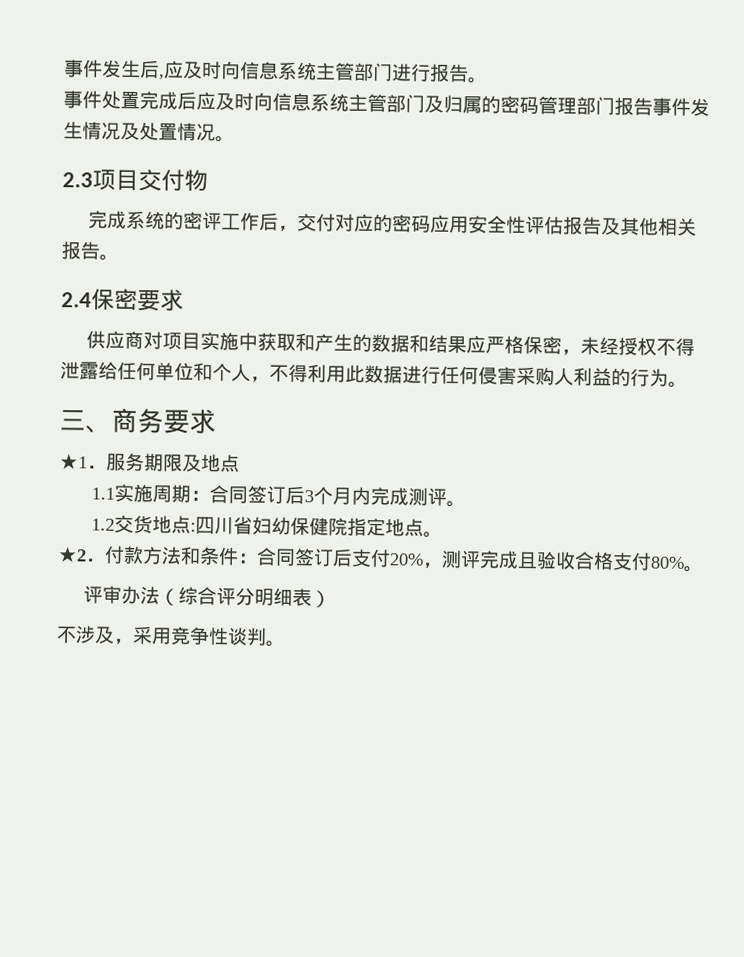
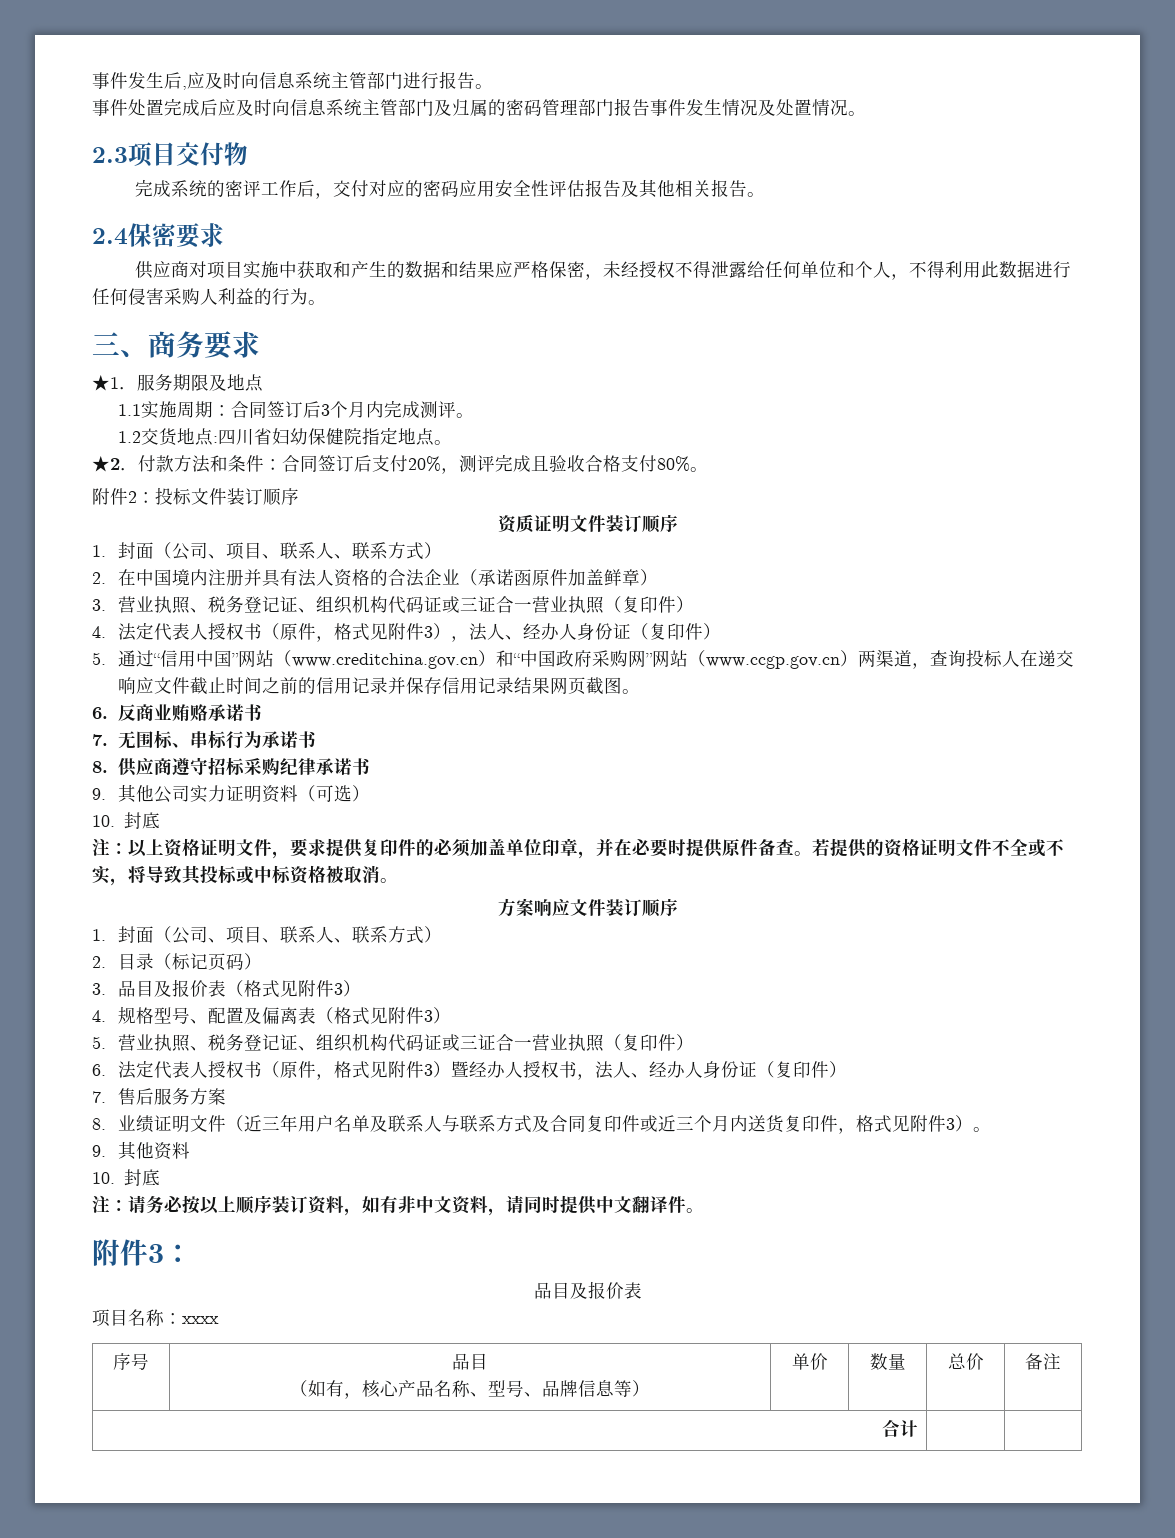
- 评审办法（综合评分明细表）
- 不涉及，采用竞争性谈判。
+ 附件2：投标文件装订顺序
+ 资质证明文件装订顺序
+ 1.封面（公司、项目、联系人、联系方式）
+ 2.在中国境内注册并具有法人资格的合法企业（承诺函原件加盖鲜章）
+ 3.营业执照、税务登记证、组织机构代码证或三证合一营业执照（复印件）
+ 4.法定代表人授权书（原件，格式见附件3），法人、经办人身份证（复印件）
+ 5.通过“信用中国”网站（www.creditchina.gov.cn）和“中国政府采购网”网站（www.ccgp.gov.cn）两渠道，查询投标人在递交响应文件截止时间之前的信用记录并保存信用记录结果网页截图。
+ 6.反商业贿赂承诺书
+ 7.无围标、串标行为承诺书
+ 8.供应商遵守招标采购纪律承诺书
+ 9.其他公司实力证明资料（可选）
+ 10.封底
+ 注：以上资格证明文件，要求提供复印件的必须加盖单位印章，并在必要时提供原件备查。若提供的资格证明文件不全或不实，将导致其投标或中标资格被取消。
+ 方案响应文件装订顺序
+ 1.封面（公司、项目、联系人、联系方式）
+ 2.目录（标记页码）
+ 3.品目及报价表（格式见附件3）
+ 4.规格型号、配置及偏离表（格式见附件3）
+ 5.营业执照、税务登记证、组织机构代码证或三证合一营业执照（复印件）
+ 6.法定代表人授权书（原件，格式见附件3）暨经办人授权书，法人、经办人身份证（复印件）
+ 7.售后服务方案
+ 8.业绩证明文件（近三年用户名单及联系人与联系方式及合同复印件或近三个月内送货复印件，格式见附件3）。
+ 9.其他资料
+ 10.封底
+ 注：请务必按以上顺序装订资料，如有非中文资料，请同时提供中文翻译件。
+ 附件3：
+ 品目及报价表
+ 项目名称：xxxx
+ 序号 | 品目
+ （如有，核心产品名称、型号、品牌信息等） | 单价 | 数量 | 总价 | 备注
+ 合计 | |

